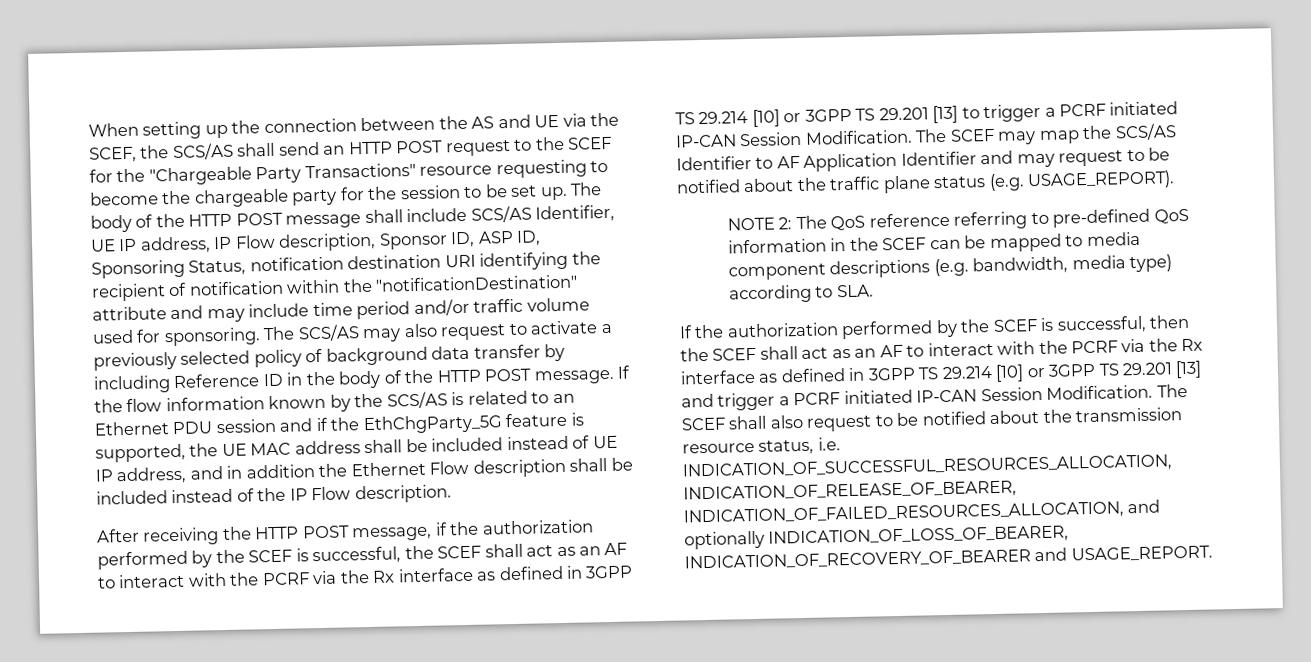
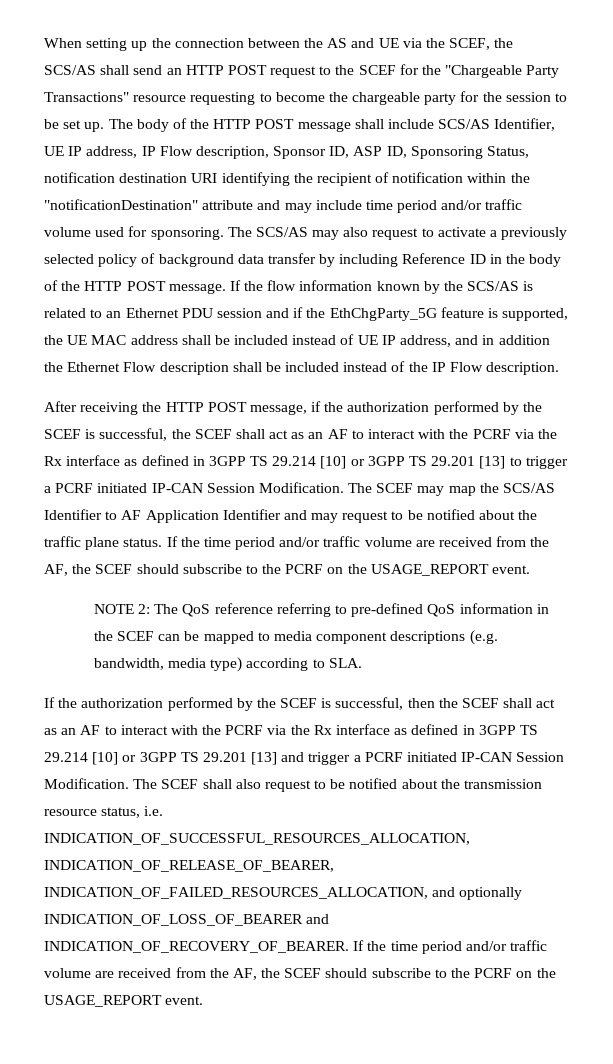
- The SCEF may map the SCS/AS Identifier to AF Application Identifier and may request to be notified about the traffic plane status (e.g. USAGE_REPORT).
+ The SCEF may map the SCS/AS Identifier to AF Application Identifier and may request to be notified about the traffic plane status. If the time period and/or traffic volume are received from the AF, the SCEF should subscribe to the PCRF on the USAGE_REPORT event.
- The SCEF shall also request to be notified about the transmission resource status, i.e. INDICATION_OF_SUCCESSFUL_RESOURCES_ALLOCATION, INDICATION_OF_RELEASE_OF_BEARER, INDICATION_OF_FAILED_RESOURCES_ALLOCATION, and optionally INDICATION_OF_LOSS_OF_BEARER, INDICATION_OF_RECOVERY_OF_BEARER and USAGE_REPORT.
+ The SCEF shall also request to be notified about the transmission resource status, i.e. INDICATION_OF_SUCCESSFUL_RESOURCES_ALLOCATION, INDICATION_OF_RELEASE_OF_BEARER, INDICATION_OF_FAILED_RESOURCES_ALLOCATION, and optionally INDICATION_OF_LOSS_OF_BEARER and INDICATION_OF_RECOVERY_OF_BEARER. If the time period and/or traffic volume are received from the AF, the SCEF should subscribe to the PCRF on the USAGE_REPORT event.

